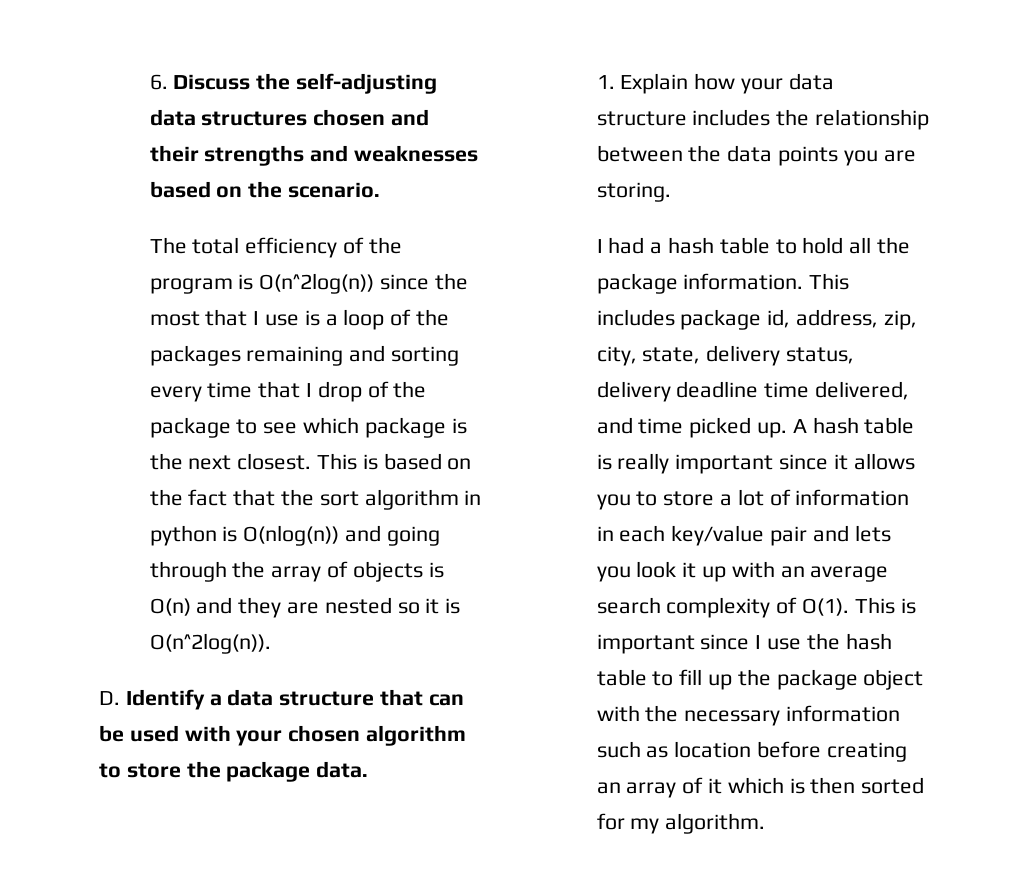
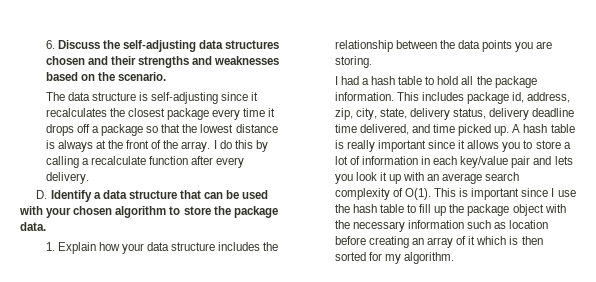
- The total efficiency of the program is O(n^2log(n)) since the most that I use is a loop of the packages remaining and sorting every time that I drop of the package to see which package is the next closest. This is based on the fact that the sort algorithm in python is O(nlog(n)) and going through the array of objects is O(n) and they are nested so it is O(n^2log(n)).
+ The data structure is self-adjusting since it recalculates the closest package every time it drops off a package so that the lowest distance is always at the front of the array. I do this by calling a recalculate function after every delivery.

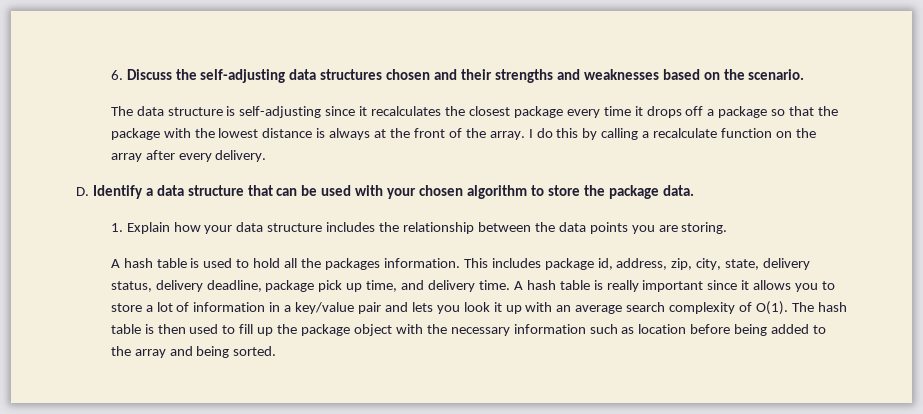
- The data structure is self-adjusting since it recalculates the closest package every time it drops off a package so that the lowest distance is always at the front of the array.
+ The data structure is self-adjusting since it recalculates the closest package every time it drops off a package so that the package with the lowest distance is always at the front of the array.
- I do this by calling a recalculate function after every delivery.
+ I do this by calling a recalculate function on the array after every delivery.
- I had a hash table to hold all the package information.
+ A hash table is used to hold all the packages information.
- This includes package id, address, zip, city, state, delivery status, delivery deadline time delivered, and time picked up.
+ This includes package id, address, zip, city, state, delivery status, delivery deadline, package pick up time, and delivery time.
- A hash table is really important since it allows you to store a lot of information in each key/value pair and lets you look it up with an average search complexity of O(1).
+ A hash table is really important since it allows you to store a lot of information in a key/value pair and lets you look it up with an average search complexity of O(1).
- This is important since I use the hash table to fill up the package object with the necessary information such as location before creating an array of it which is then sorted for my algorithm.
+ The hash table is then used to fill up the package object with the necessary information such as location before being added to the array and being sorted.

